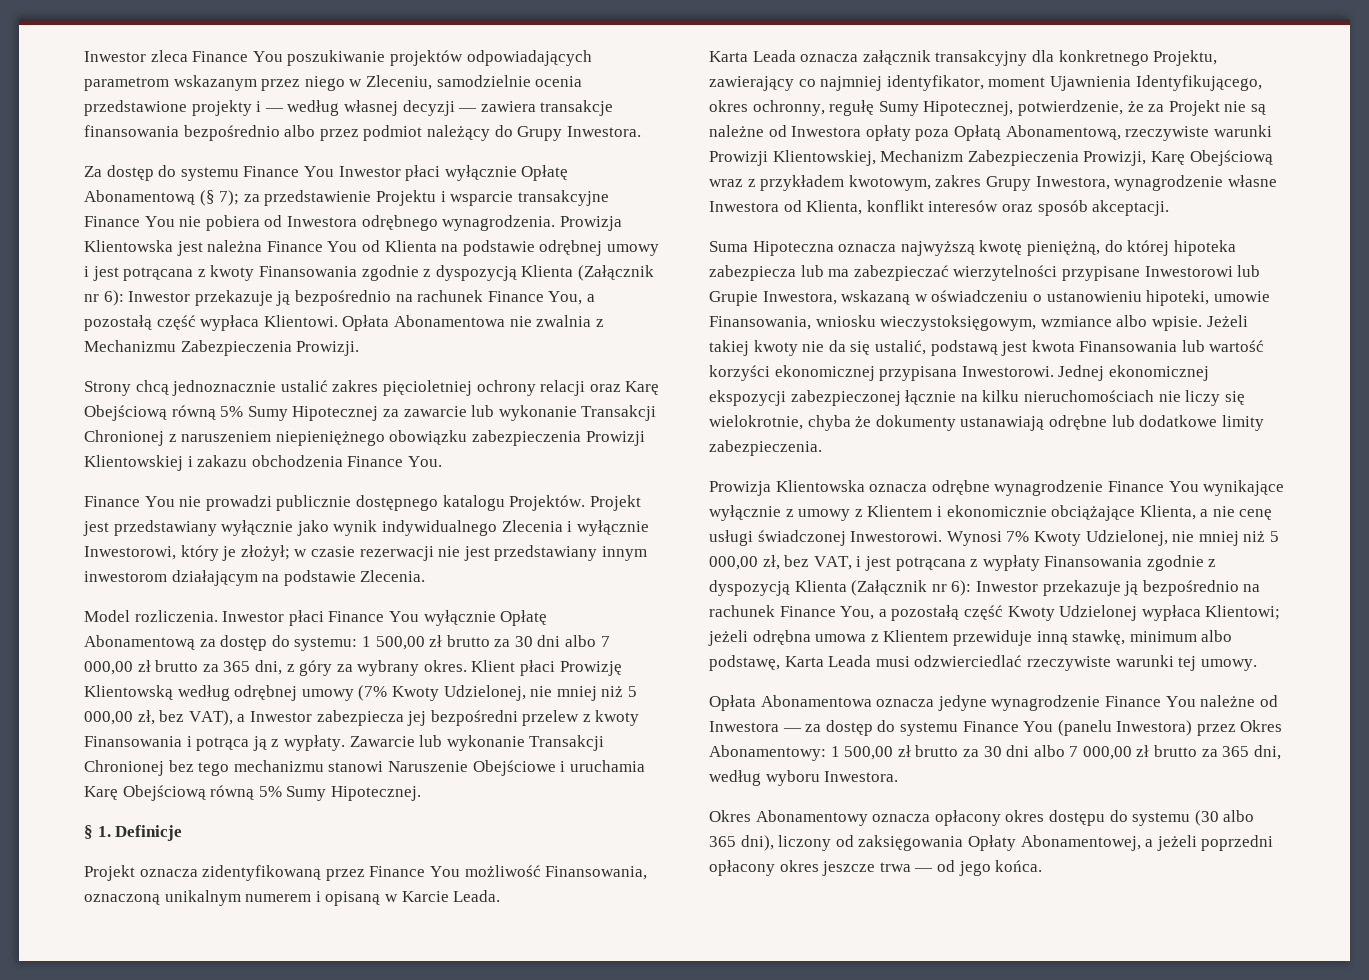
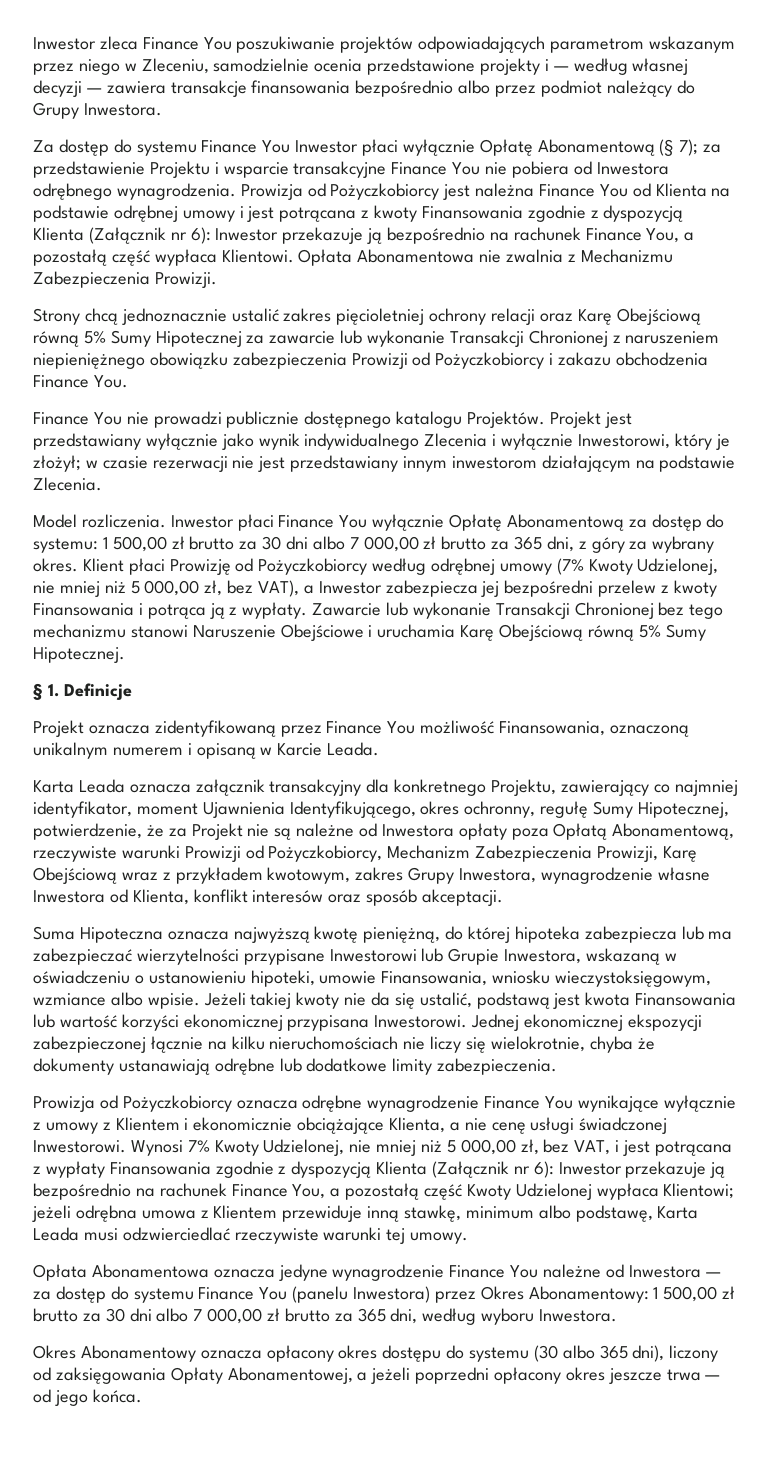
- Prowizja Klientowska jest należna Finance You od Klienta na podstawie odrębnej umowy i jest potrącana z kwoty Finansowania zgodnie z dyspozycją Klienta (Załącznik nr 6): Inwestor przekazuje ją bezpośrednio na rachunek Finance You, a pozostałą część wypłaca Klientowi.
+ Prowizja od Pożyczkobiorcy jest należna Finance You od Klienta na podstawie odrębnej umowy i jest potrącana z kwoty Finansowania zgodnie z dyspozycją Klienta (Załącznik nr 6): Inwestor przekazuje ją bezpośrednio na rachunek Finance You, a pozostałą część wypłaca Klientowi.
- Strony chcą jednoznacznie ustalić zakres pięcioletniej ochrony relacji oraz Karę Obejściową równą 5% Sumy Hipotecznej za zawarcie lub wykonanie Transakcji Chronionej z naruszeniem niepieniężnego obowiązku zabezpieczenia Prowizji Klientowskiej i zakazu obchodzenia Finance You.
+ Strony chcą jednoznacznie ustalić zakres pięcioletniej ochrony relacji oraz Karę Obejściową równą 5% Sumy Hipotecznej za zawarcie lub wykonanie Transakcji Chronionej z naruszeniem niepieniężnego obowiązku zabezpieczenia Prowizji od Pożyczkobiorcy i zakazu obchodzenia Finance You.
- Klient płaci Prowizję Klientowską według odrębnej umowy (7% Kwoty Udzielonej, nie mniej niż 5 000,00 zł, bez VAT), a Inwestor zabezpiecza jej bezpośredni przelew z kwoty Finansowania i potrąca ją z wypłaty.
+ Klient płaci Prowizję od Pożyczkobiorcy według odrębnej umowy (7% Kwoty Udzielonej, nie mniej niż 5 000,00 zł, bez VAT), a Inwestor zabezpiecza jej bezpośredni przelew z kwoty Finansowania i potrąca ją z wypłaty.
- Karta Leada oznacza załącznik transakcyjny dla konkretnego Projektu, zawierający co najmniej identyfikator, moment Ujawnienia Identyfikującego, okres ochronny, regułę Sumy Hipotecznej, potwierdzenie, że za Projekt nie są należne od Inwestora opłaty poza Opłatą Abonamentową, rzeczywiste warunki Prowizji Klientowskiej, Mechanizm Zabezpieczenia Prowizji, Karę Obejściową wraz z przykładem kwotowym, zakres Grupy Inwestora, wynagrodzenie własne Inwestora od Klienta, konflikt interesów oraz sposób akceptacji.
+ Karta Leada oznacza załącznik transakcyjny dla konkretnego Projektu, zawierający co najmniej identyfikator, moment Ujawnienia Identyfikującego, okres ochronny, regułę Sumy Hipotecznej, potwierdzenie, że za Projekt nie są należne od Inwestora opłaty poza Opłatą Abonamentową, rzeczywiste warunki Prowizji od Pożyczkobiorcy, Mechanizm Zabezpieczenia Prowizji, Karę Obejściową wraz z przykładem kwotowym, zakres Grupy Inwestora, wynagrodzenie własne Inwestora od Klienta, konflikt interesów oraz sposób akceptacji.
- Prowizja Klientowska oznacza odrębne wynagrodzenie Finance You wynikające wyłącznie z umowy z Klientem i ekonomicznie obciążające Klienta, a nie cenę usługi świadczonej Inwestorowi.
+ Prowizja od Pożyczkobiorcy oznacza odrębne wynagrodzenie Finance You wynikające wyłącznie z umowy z Klientem i ekonomicznie obciążające Klienta, a nie cenę usługi świadczonej Inwestorowi.

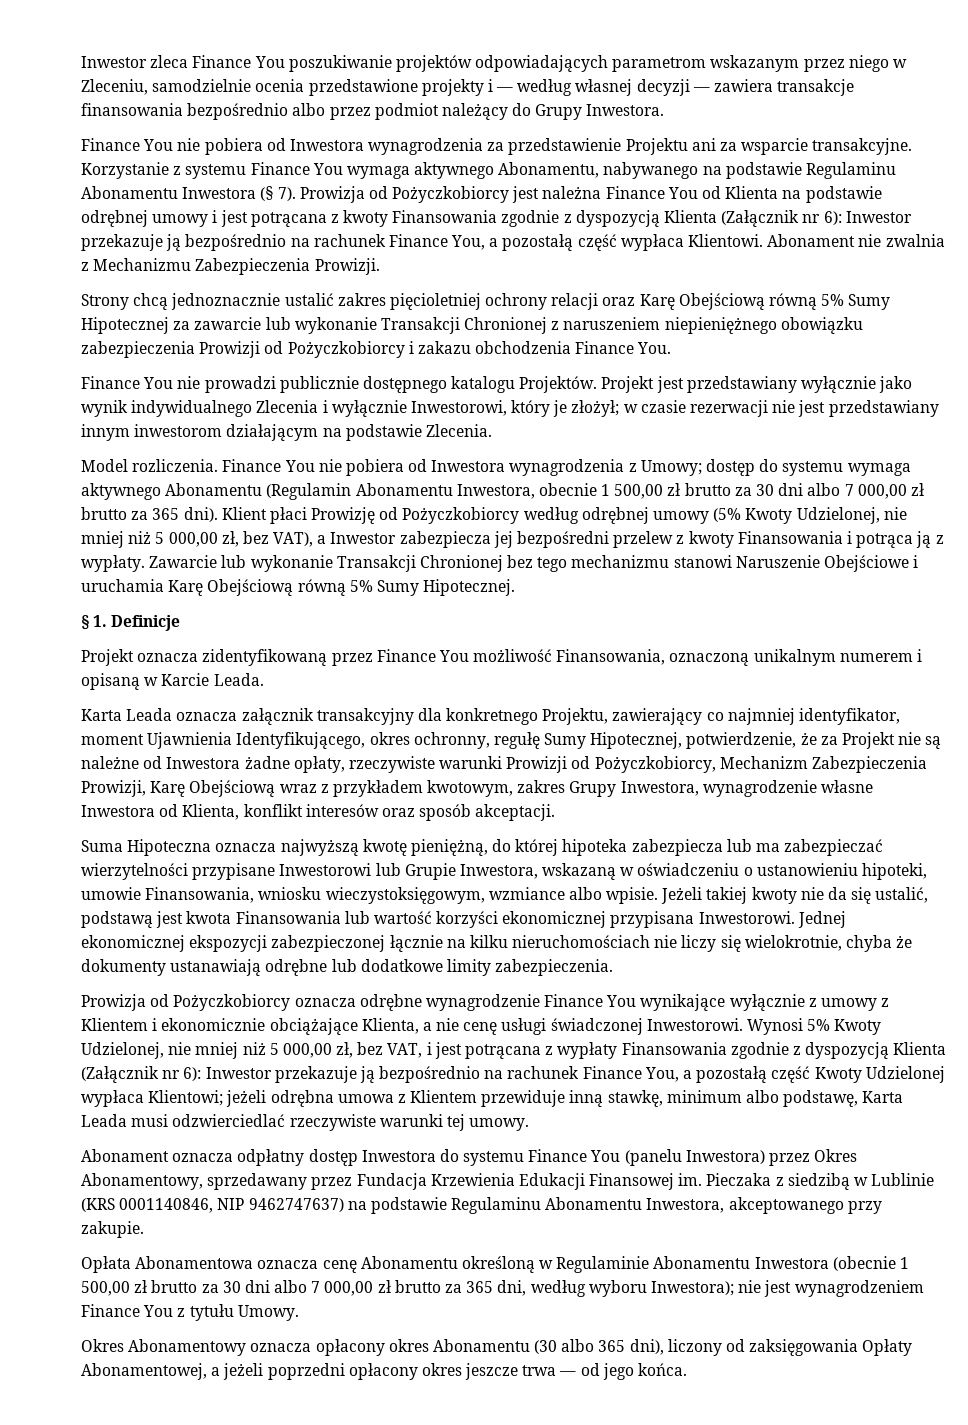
- Za dostęp do systemu Finance You Inwestor płaci wyłącznie Opłatę Abonamentową (§ 7); za przedstawienie Projektu i wsparcie transakcyjne Finance You nie pobiera od Inwestora odrębnego wynagrodzenia.
+ Finance You nie pobiera od Inwestora wynagrodzenia za przedstawienie Projektu ani za wsparcie transakcyjne. Korzystanie z systemu Finance You wymaga aktywnego Abonamentu, nabywanego na podstawie Regulaminu Abonamentu Inwestora (§ 7).
- Opłata Abonamentowa nie zwalnia z Mechanizmu Zabezpieczenia Prowizji.
+ Abonament nie zwalnia z Mechanizmu Zabezpieczenia Prowizji.
- Inwestor płaci Finance You wyłącznie Opłatę Abonamentową za dostęp do systemu: 1 500,00 zł brutto za 30 dni albo 7 000,00 zł brutto za 365 dni, z góry za wybrany okres.
+ Finance You nie pobiera od Inwestora wynagrodzenia z Umowy; dostęp do systemu wymaga aktywnego Abonamentu (Regulamin Abonamentu Inwestora, obecnie 1 500,00 zł brutto za 30 dni albo 7 000,00 zł brutto za 365 dni).
- Klient płaci Prowizję od Pożyczkobiorcy według odrębnej umowy (7% Kwoty Udzielonej, nie mniej niż 5 000,00 zł, bez VAT), a Inwestor zabezpiecza jej bezpośredni przelew z kwoty Finansowania i potrąca ją z wypłaty.
+ Klient płaci Prowizję od Pożyczkobiorcy według odrębnej umowy (5% Kwoty Udzielonej, nie mniej niż 5 000,00 zł, bez VAT), a Inwestor zabezpiecza jej bezpośredni przelew z kwoty Finansowania i potrąca ją z wypłaty.
- Karta Leada oznacza załącznik transakcyjny dla konkretnego Projektu, zawierający co najmniej identyfikator, moment Ujawnienia Identyfikującego, okres ochronny, regułę Sumy Hipotecznej, potwierdzenie, że za Projekt nie są należne od Inwestora opłaty poza Opłatą Abonamentową, rzeczywiste warunki Prowizji od Pożyczkobiorcy, Mechanizm Zabezpieczenia Prowizji, Karę Obejściową wraz z przykładem kwotowym, zakres Grupy Inwestora, wynagrodzenie własne Inwestora od Klienta, konflikt interesów oraz sposób akceptacji.
+ Karta Leada oznacza załącznik transakcyjny dla konkretnego Projektu, zawierający co najmniej identyfikator, moment Ujawnienia Identyfikującego, okres ochronny, regułę Sumy Hipotecznej, potwierdzenie, że za Projekt nie są należne od Inwestora żadne opłaty, rzeczywiste warunki Prowizji od Pożyczkobiorcy, Mechanizm Zabezpieczenia Prowizji, Karę Obejściową wraz z przykładem kwotowym, zakres Grupy Inwestora, wynagrodzenie własne Inwestora od Klienta, konflikt interesów oraz sposób akceptacji.
- Wynosi 7% Kwoty Udzielonej, nie mniej niż 5 000,00 zł, bez VAT, i jest potrącana z wypłaty Finansowania zgodnie z dyspozycją Klienta (Załącznik nr 6): Inwestor przekazuje ją bezpośrednio na rachunek Finance You, a pozostałą część Kwoty Udzielonej wypłaca Klientowi; jeżeli odrębna umowa z Klientem przewiduje inną stawkę, minimum albo podstawę, Karta Leada musi odzwierciedlać rzeczywiste warunki tej umowy.
+ Wynosi 5% Kwoty Udzielonej, nie mniej niż 5 000,00 zł, bez VAT, i jest potrącana z wypłaty Finansowania zgodnie z dyspozycją Klienta (Załącznik nr 6): Inwestor przekazuje ją bezpośrednio na rachunek Finance You, a pozostałą część Kwoty Udzielonej wypłaca Klientowi; jeżeli odrębna umowa z Klientem przewiduje inną stawkę, minimum albo podstawę, Karta Leada musi odzwierciedlać rzeczywiste warunki tej umowy.
- Opłata Abonamentowa oznacza jedyne wynagrodzenie Finance You należne od Inwestora — za dostęp do systemu Finance You (panelu Inwestora) przez Okres Abonamentowy: 1 500,00 zł brutto za 30 dni albo 7 000,00 zł brutto za 365 dni, według wyboru Inwestora.
+ Abonament oznacza odpłatny dostęp Inwestora do systemu Finance You (panelu Inwestora) przez Okres Abonamentowy, sprzedawany przez Fundacja Krzewienia Edukacji Finansowej im. Pieczaka z siedzibą w Lublinie (KRS 0001140846, NIP 9462747637) na podstawie Regulaminu Abonamentu Inwestora, akceptowanego przy zakupie.
+ Opłata Abonamentowa oznacza cenę Abonamentu określoną w Regulaminie Abonamentu Inwestora (obecnie 1 500,00 zł brutto za 30 dni albo 7 000,00 zł brutto za 365 dni, według wyboru Inwestora); nie jest wynagrodzeniem Finance You z tytułu Umowy.
- Okres Abonamentowy oznacza opłacony okres dostępu do systemu (30 albo 365 dni), liczony od zaksięgowania Opłaty Abonamentowej, a jeżeli poprzedni opłacony okres jeszcze trwa — od jego końca.
+ Okres Abonamentowy oznacza opłacony okres Abonamentu (30 albo 365 dni), liczony od zaksięgowania Opłaty Abonamentowej, a jeżeli poprzedni opłacony okres jeszcze trwa — od jego końca.

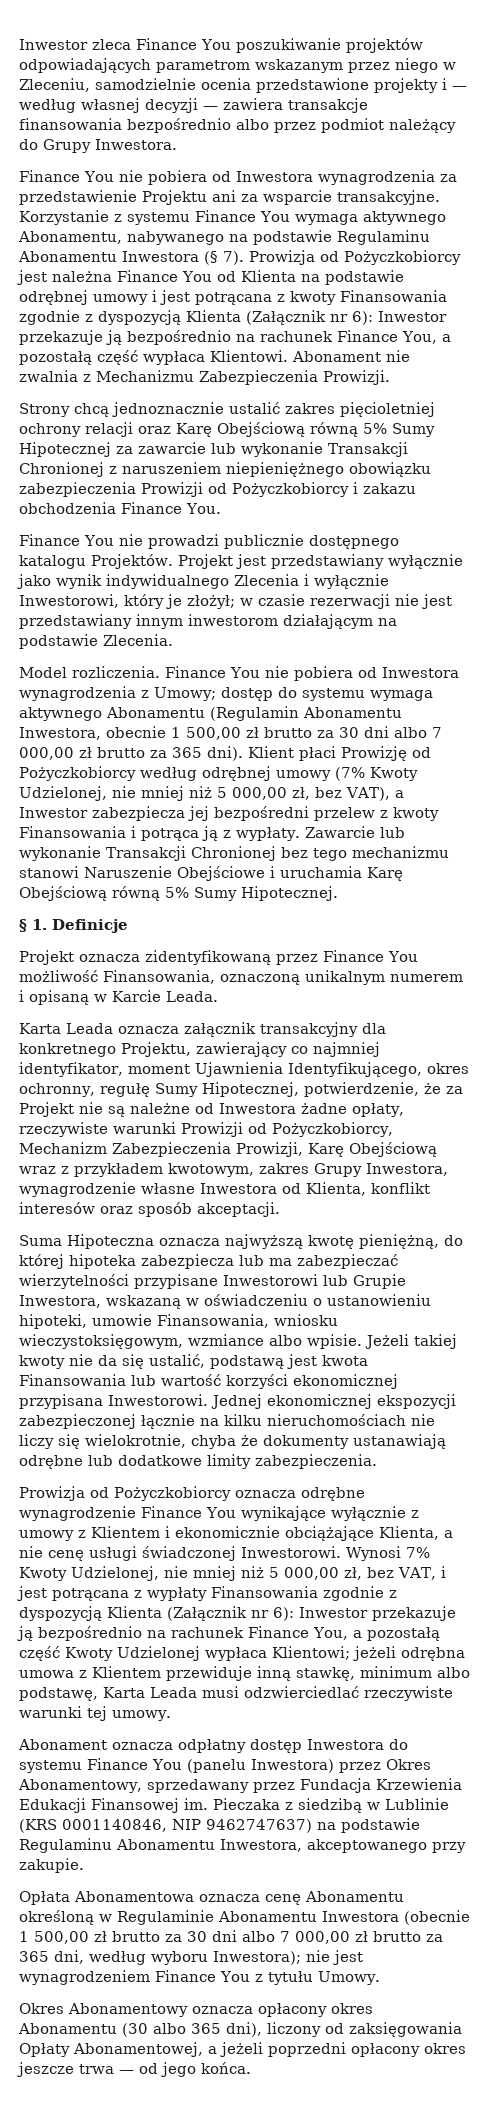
- Klient płaci Prowizję od Pożyczkobiorcy według odrębnej umowy (5% Kwoty Udzielonej, nie mniej niż 5 000,00 zł, bez VAT), a Inwestor zabezpiecza jej bezpośredni przelew z kwoty Finansowania i potrąca ją z wypłaty.
+ Klient płaci Prowizję od Pożyczkobiorcy według odrębnej umowy (7% Kwoty Udzielonej, nie mniej niż 5 000,00 zł, bez VAT), a Inwestor zabezpiecza jej bezpośredni przelew z kwoty Finansowania i potrąca ją z wypłaty.
- Wynosi 5% Kwoty Udzielonej, nie mniej niż 5 000,00 zł, bez VAT, i jest potrącana z wypłaty Finansowania zgodnie z dyspozycją Klienta (Załącznik nr 6): Inwestor przekazuje ją bezpośrednio na rachunek Finance You, a pozostałą część Kwoty Udzielonej wypłaca Klientowi; jeżeli odrębna umowa z Klientem przewiduje inną stawkę, minimum albo podstawę, Karta Leada musi odzwierciedlać rzeczywiste warunki tej umowy.
+ Wynosi 7% Kwoty Udzielonej, nie mniej niż 5 000,00 zł, bez VAT, i jest potrącana z wypłaty Finansowania zgodnie z dyspozycją Klienta (Załącznik nr 6): Inwestor przekazuje ją bezpośrednio na rachunek Finance You, a pozostałą część Kwoty Udzielonej wypłaca Klientowi; jeżeli odrębna umowa z Klientem przewiduje inną stawkę, minimum albo podstawę, Karta Leada musi odzwierciedlać rzeczywiste warunki tej umowy.

